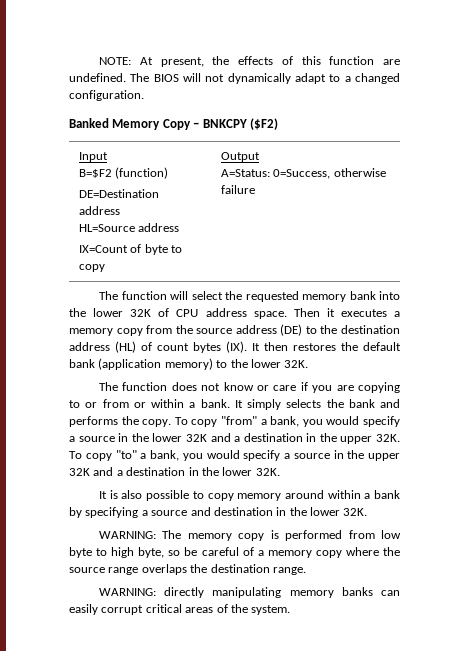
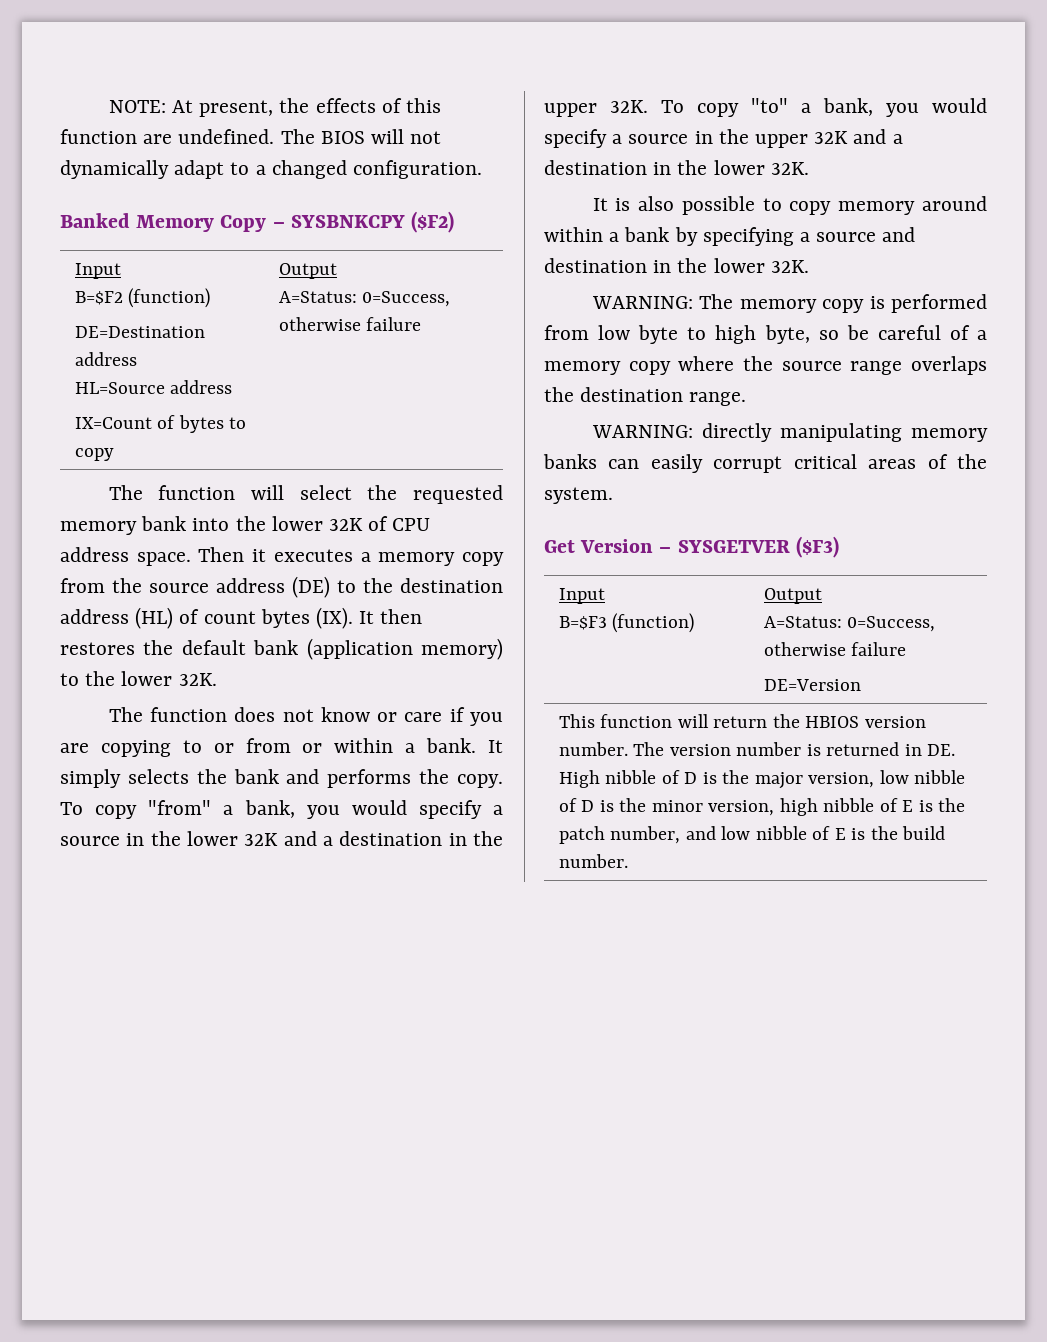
- Banked Memory Copy – BNKCPY ($F2)
+ Banked Memory Copy – SYSBNKCPY ($F2)
  Input
  B=$F2 (function)
  DE=Destination address
  HL=Source address
- IX=Count of byte to copy | Output
+ IX=Count of bytes to copy | Output
+ Get Version – SYSGETVER ($F3)
+ Input
+ B=$F3 (function) | Output
+ A=Status: 0=Success, otherwise failure
+ DE=Version
+ This function will return the HBIOS version number. The version number is returned in DE. High nibble of D is the major version, low nibble of D is the minor version, high nibble of E is the patch number, and low nibble of E is the build number.

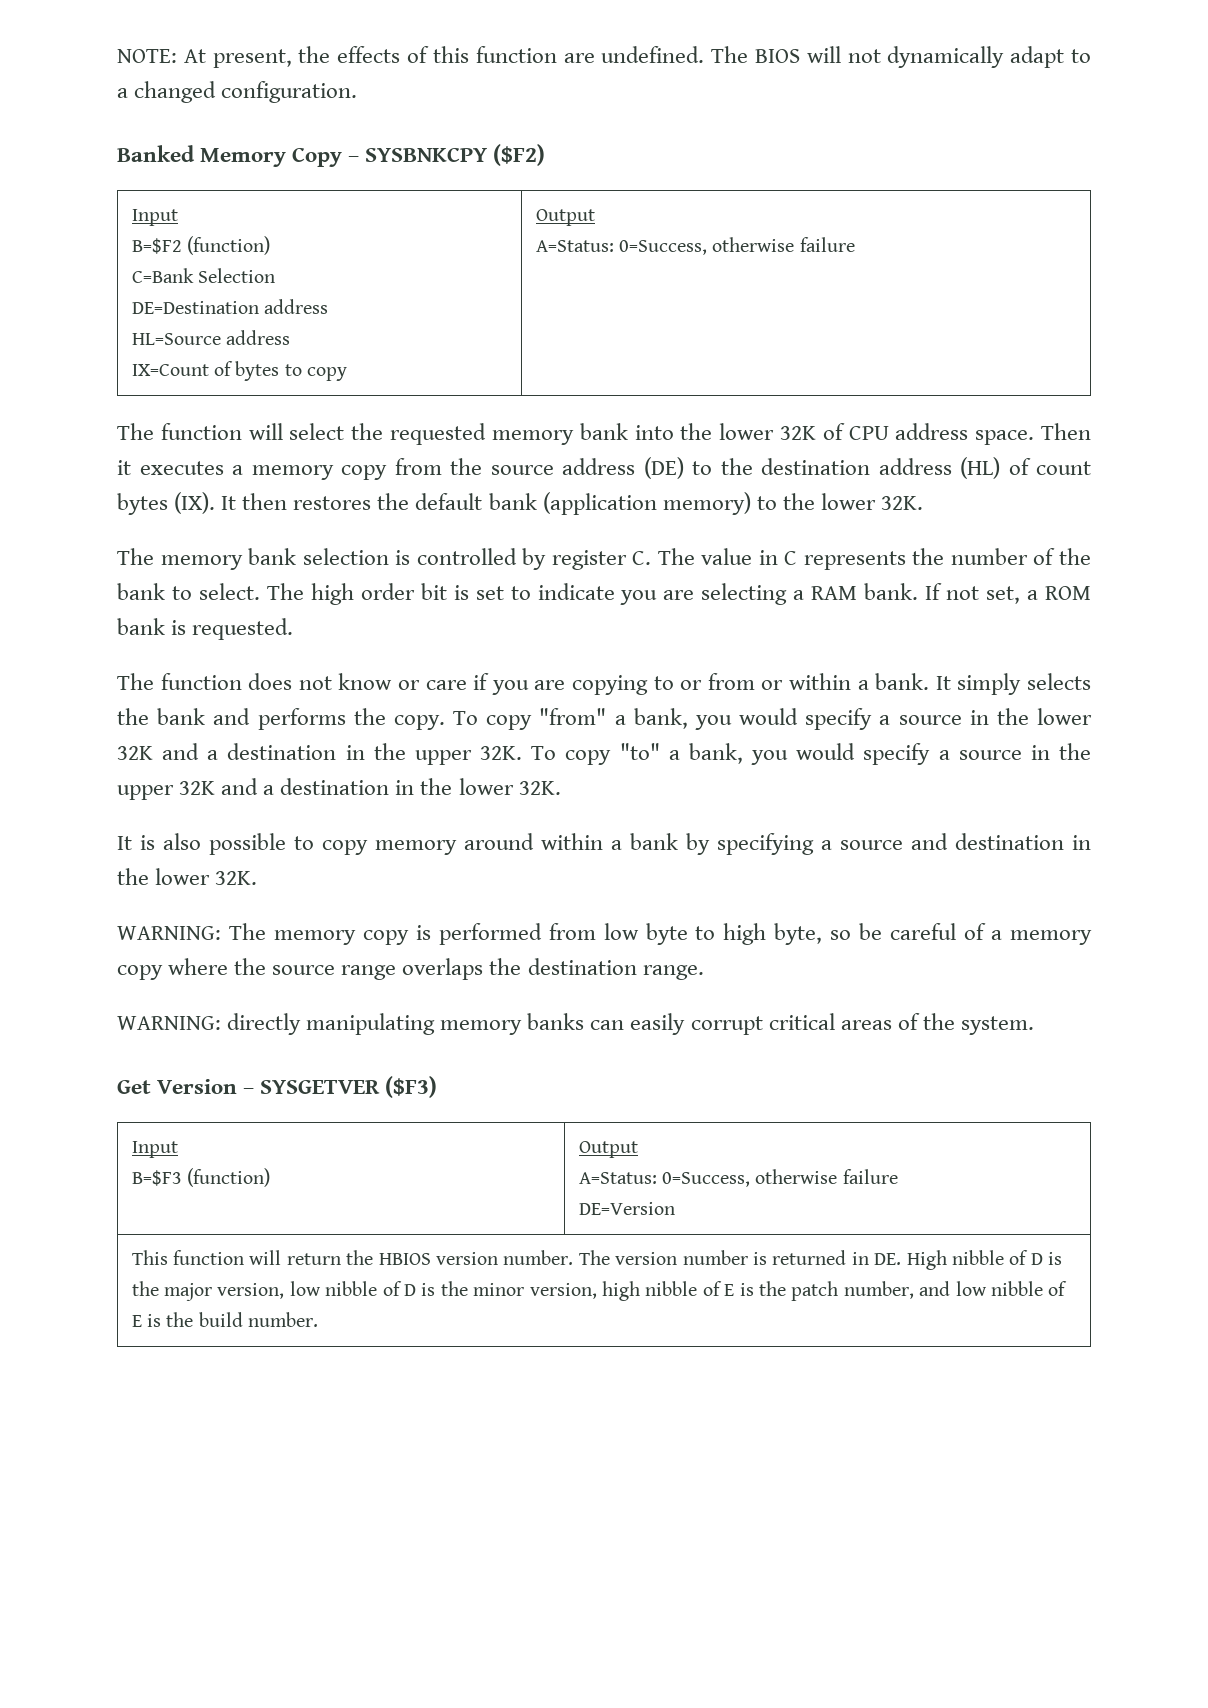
  Banked Memory Copy – SYSBNKCPY ($F2)
  Input
  B=$F2 (function)
+ C=Bank Selection
+ The memory bank selection is controlled by register C. The value in C represents the number of the bank to select. The high order bit is set to indicate you are selecting a RAM bank. If not set, a ROM bank is requested.

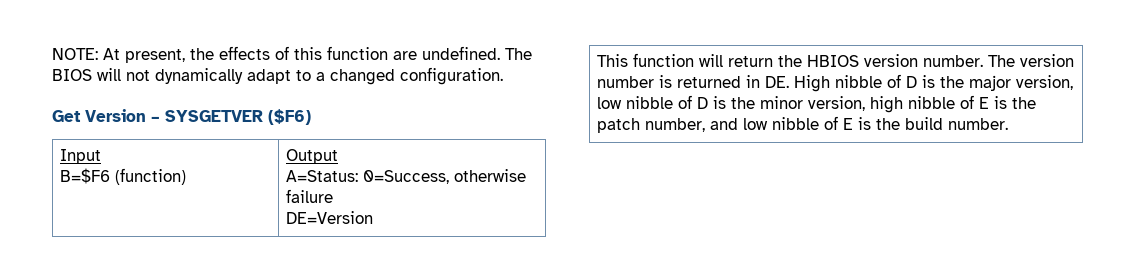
- Banked Memory Copy – SYSBNKCPY ($F2)
- Input
- B=$F2 (function)
- C=Bank Selection
- DE=Destination address
- HL=Source address
- IX=Count of bytes to copy | Output
- A=Status: 0=Success, otherwise failure
- The function will select the requested memory bank into the lower 32K of CPU address space. Then it executes a memory copy from the source address (DE) to the destination address (HL) of count bytes (IX). It then restores the default bank (application memory) to the lower 32K.
- The memory bank selection is controlled by register C. The value in C represents the number of the bank to select. The high order bit is set to indicate you are selecting a RAM bank. If not set, a ROM bank is requested.
- The function does not know or care if you are copying to or from or within a bank. It simply selects the bank and performs the copy. To copy "from" a bank, you would specify a source in the lower 32K and a destination in the upper 32K. To copy "to" a bank, you would specify a source in the upper 32K and a destination in the lower 32K.
- It is also possible to copy memory around within a bank by specifying a source and destination in the lower 32K.
- WARNING: The memory copy is performed from low byte to high byte, so be careful of a memory copy where the source range overlaps the destination range.
- WARNING: directly manipulating memory banks can easily corrupt critical areas of the system.
- Get Version – SYSGETVER ($F3)
+ Get Version – SYSGETVER ($F6)
  Input
- B=$F3 (function) | Output
+ B=$F6 (function) | Output

